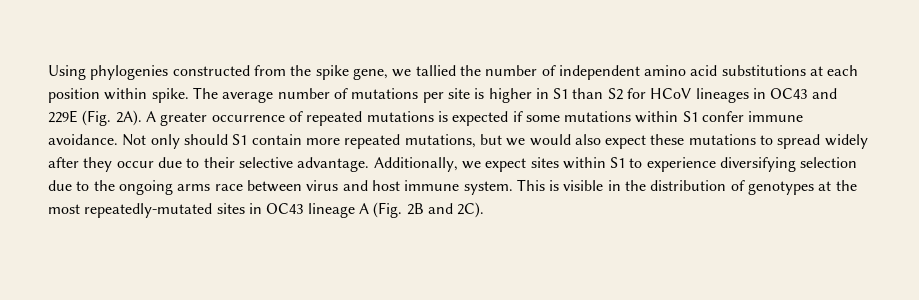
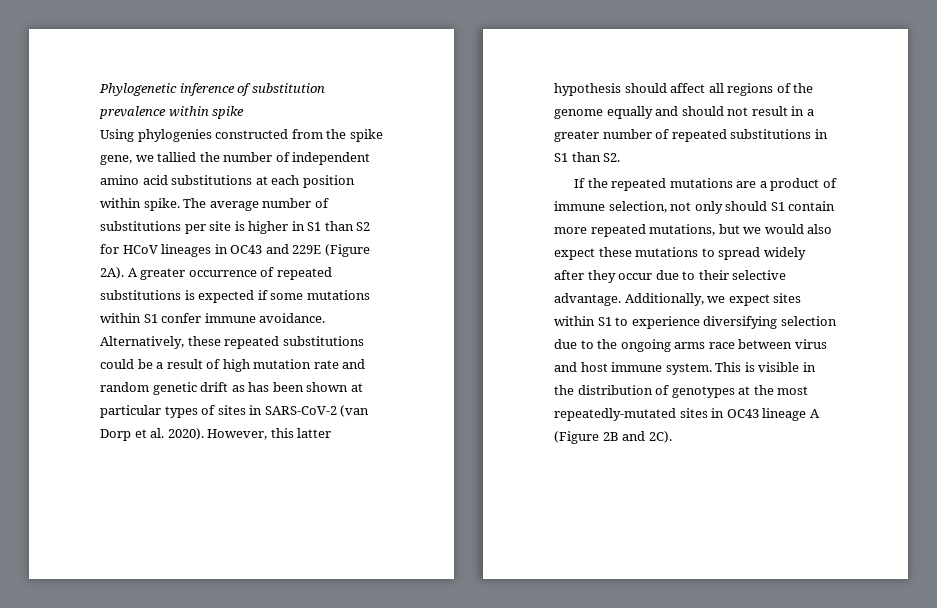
+ Phylogenetic inference of substitution prevalence within spike
- The average number of mutations per site is higher in S1 than S2 for HCoV lineages in OC43 and 229E (Fig. 2A).
+ The average number of substitutions per site is higher in S1 than S2 for HCoV lineages in OC43 and 229E (Figure 2A).
- A greater occurrence of repeated mutations is expected if some mutations within S1 confer immune avoidance.
+ A greater occurrence of repeated substitutions is expected if some mutations within S1 confer immune avoidance.
- Not only should S1 contain more repeated mutations, but we would also expect these mutations to spread widely after they occur due to their selective advantage.
+ Alternatively, these repeated substitutions could be a result of high mutation rate and random genetic drift as has been shown at particular types of sites in SARS-CoV-2 (van Dorp et al. 2020). However, this latter hypothesis should affect all regions of the genome equally and should not result in a greater number of repeated substitutions in S1 than S2.
+ If the repeated mutations are a product of immune selection, not only should S1 contain more repeated mutations, but we would also expect these mutations to spread widely after they occur due to their selective advantage.
- This is visible in the distribution of genotypes at the most repeatedly-mutated sites in OC43 lineage A (Fig. 2B and 2C).
+ This is visible in the distribution of genotypes at the most repeatedly-mutated sites in OC43 lineage A (Figure 2B and 2C).

